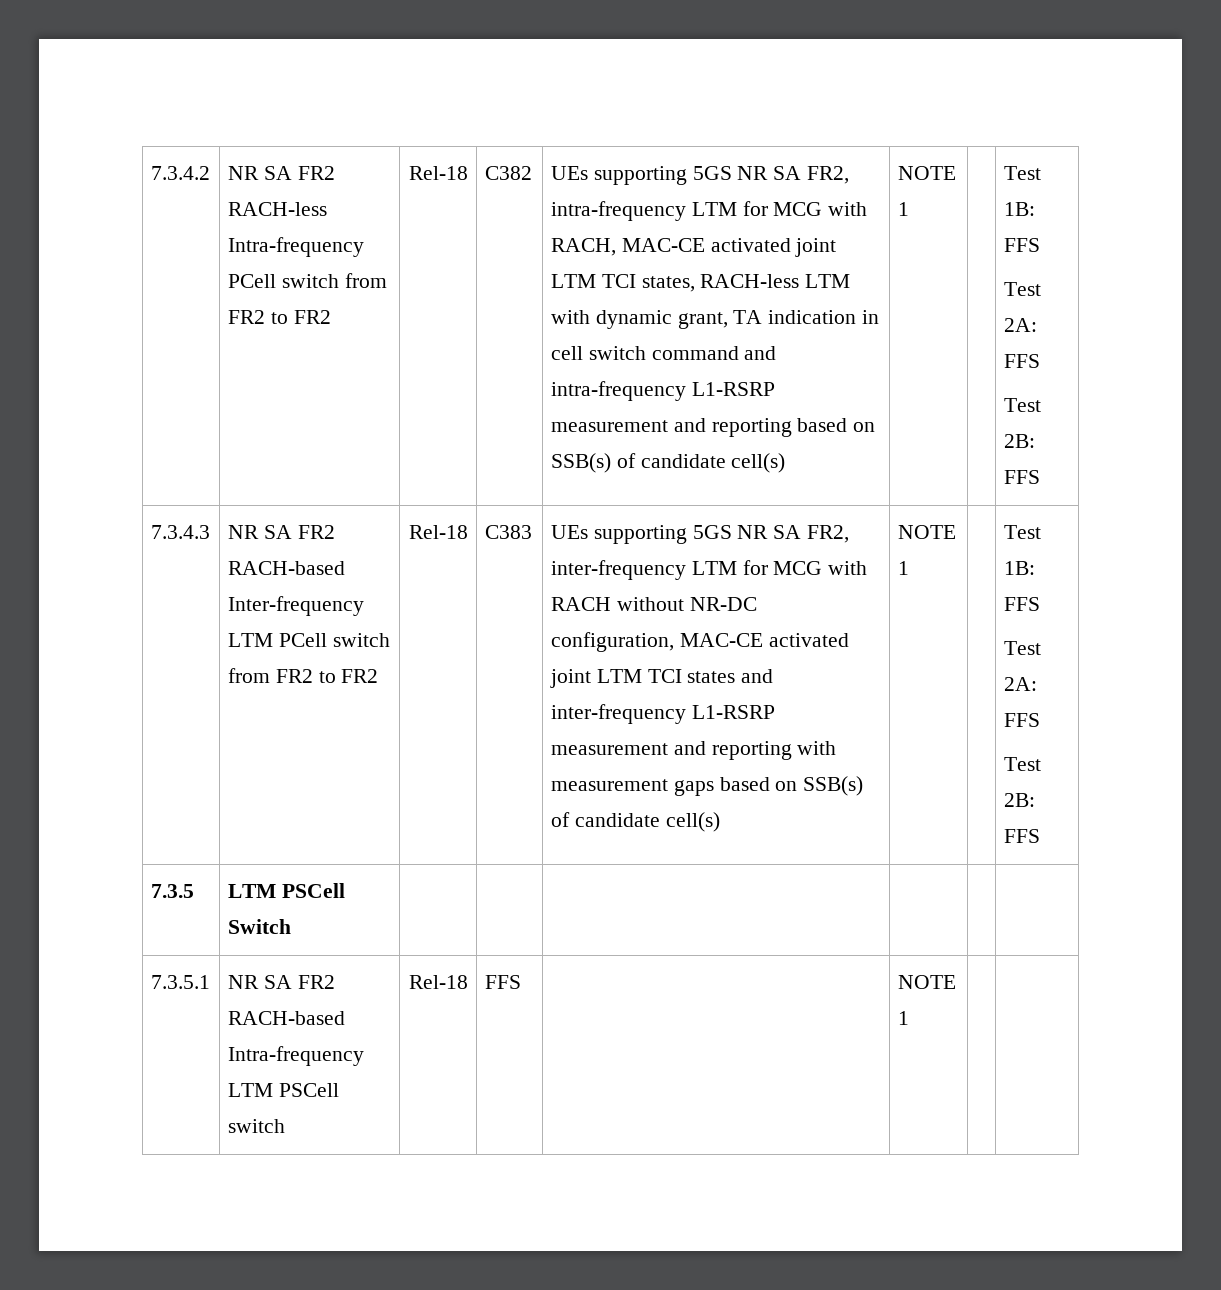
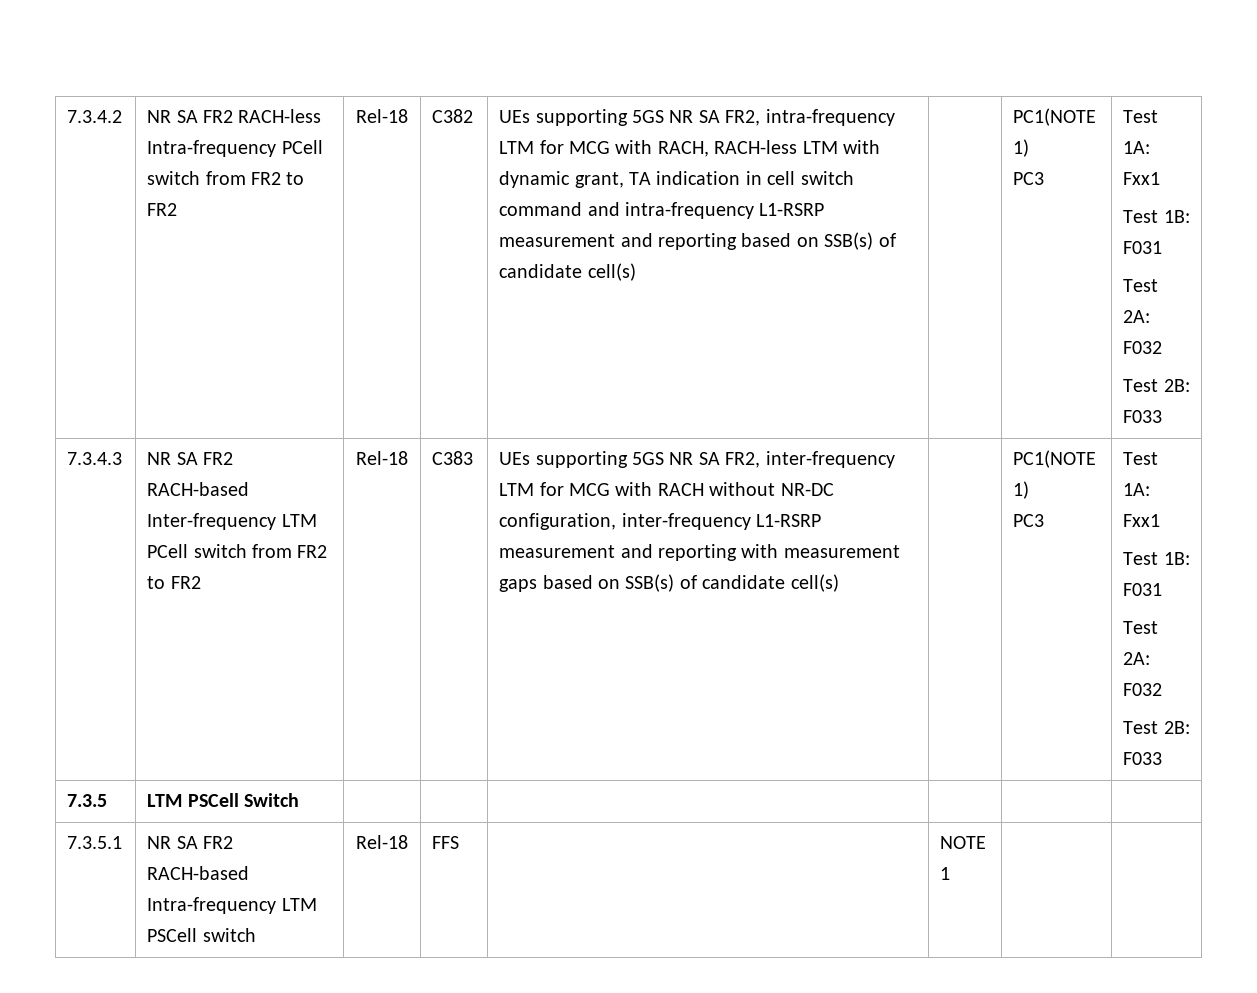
- UEs supporting 5GS NR SA FR2, intra-frequency LTM for MCG with RACH, MAC-CE activated joint LTM TCI states, RACH-less LTM with dynamic grant, TA indication in cell switch command and intra-frequency L1-RSRP measurement and reporting based on SSB(s) of candidate cell(s) | NOTE 1 | | Test 1B: FFS
- Test 2A: FFS
- Test 2B: FFS
+ UEs supporting 5GS NR SA FR2, intra-frequency LTM for MCG with RACH, RACH-less LTM with dynamic grant, TA indication in cell switch command and intra-frequency L1-RSRP measurement and reporting based on SSB(s) of candidate cell(s) | | PC1(NOTE 1)
+ PC3 | Test 1A: Fxx1
+ Test 1B: F031
+ Test 2A: F032
+ Test 2B: F033
- UEs supporting 5GS NR SA FR2, inter-frequency LTM for MCG with RACH without NR-DC configuration, MAC-CE activated joint LTM TCI states and inter-frequency L1-RSRP measurement and reporting with measurement gaps based on SSB(s) of candidate cell(s) | NOTE 1 | | Test 1B: FFS
- Test 2A: FFS
- Test 2B: FFS
+ UEs supporting 5GS NR SA FR2, inter-frequency LTM for MCG with RACH without NR-DC configuration, inter-frequency L1-RSRP measurement and reporting with measurement gaps based on SSB(s) of candidate cell(s) | | PC1(NOTE 1)
+ PC3 | Test 1A: Fxx1
+ Test 1B: F031
+ Test 2A: F032
+ Test 2B: F033

